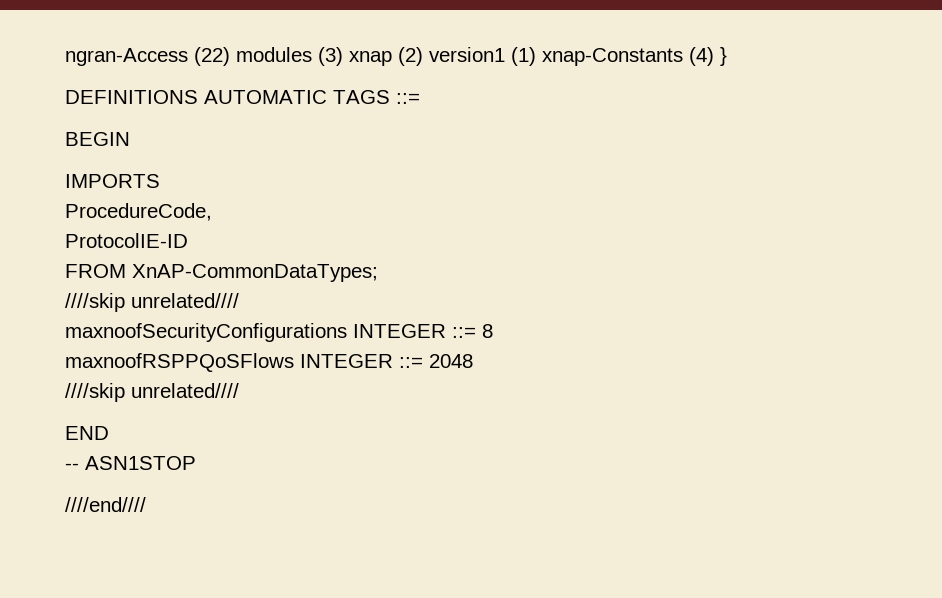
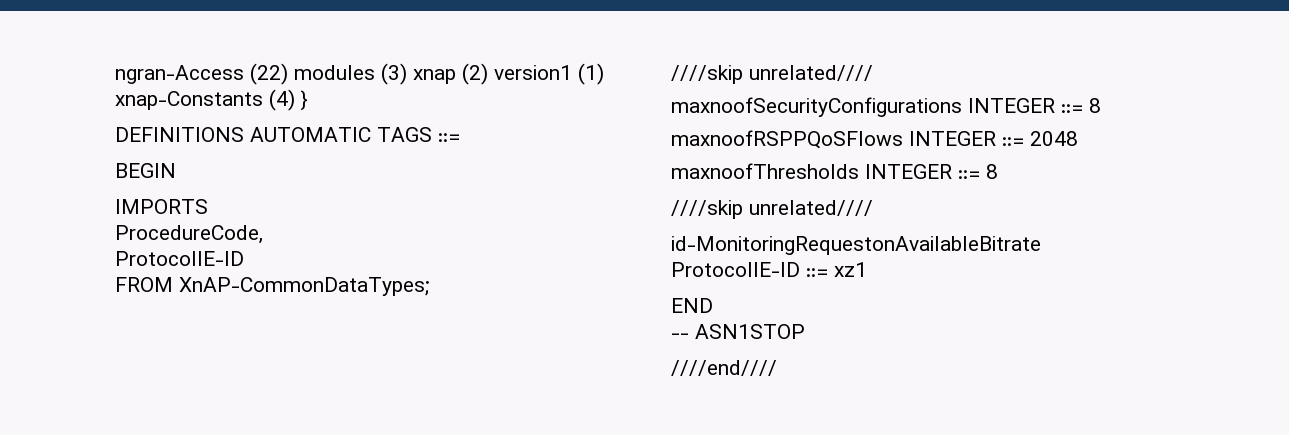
  maxnoofRSPPQoSFlows INTEGER ::= 2048
+ maxnoofThresholds INTEGER ::= 8
  ////skip unrelated////
+ id-MonitoringRequestonAvailableBitrate ProtocolIE-ID ::= xz1

